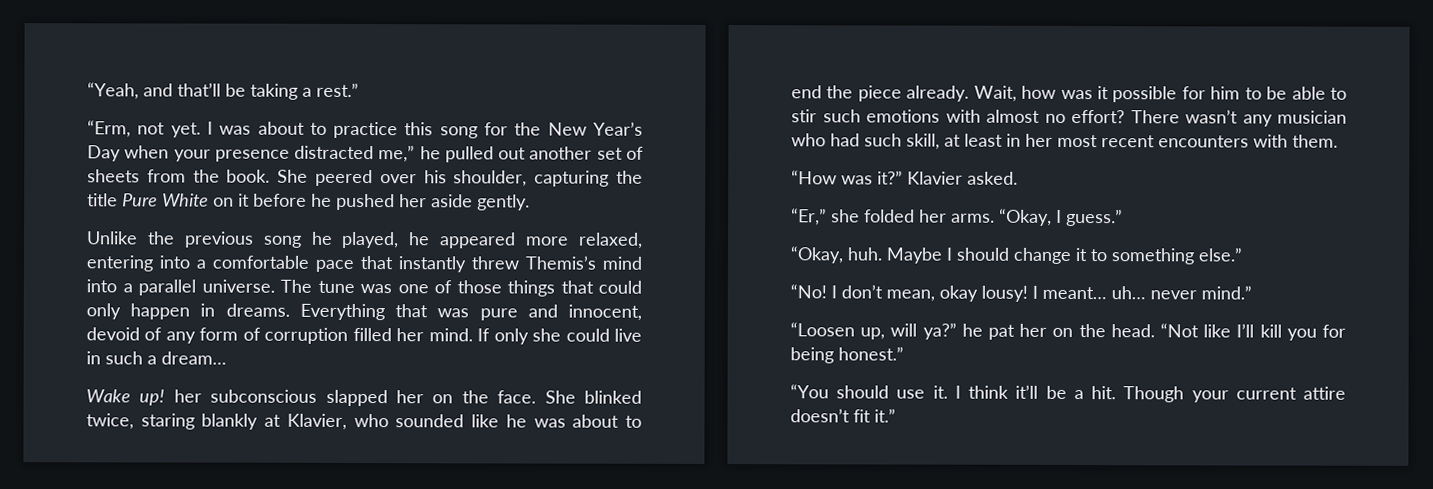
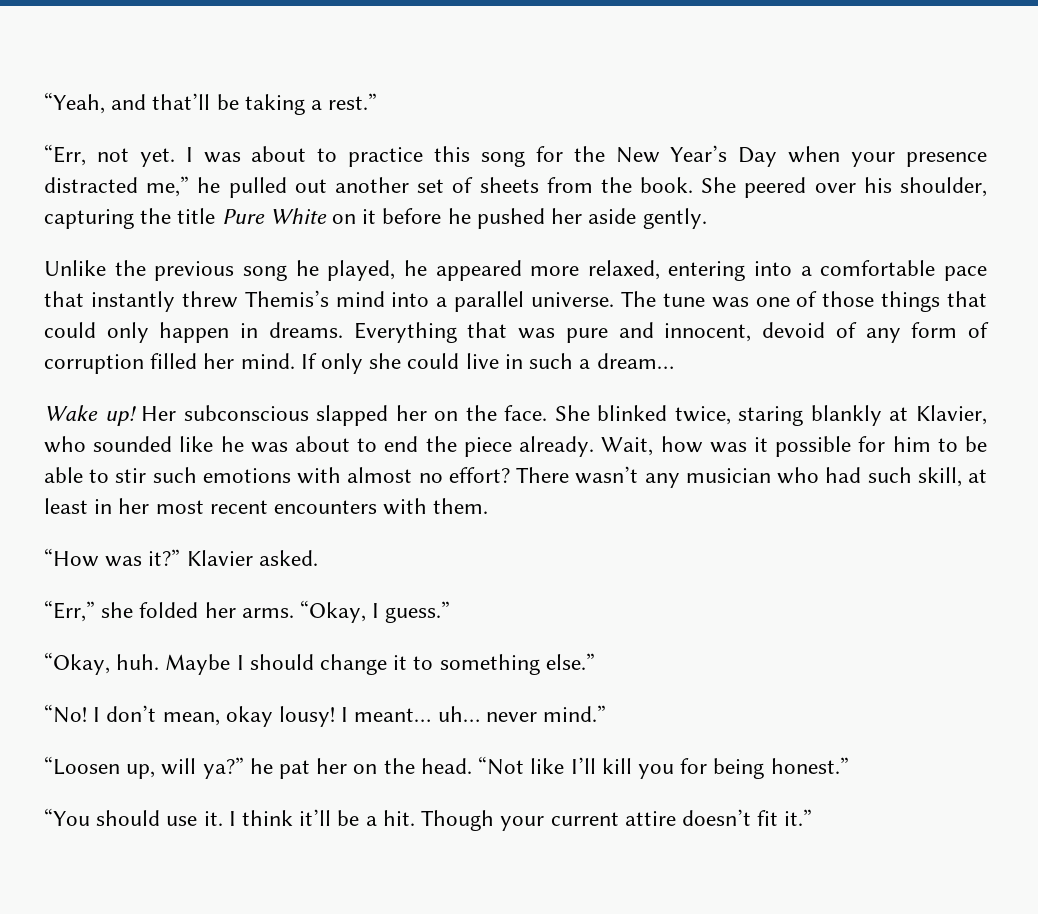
- “Erm, not yet.
+ “Err, not yet.
- Wake up! her subconscious slapped her on the face.
+ Wake up! Her subconscious slapped her on the face.
- “Er,” she folded her arms.
+ “Err,” she folded her arms.

